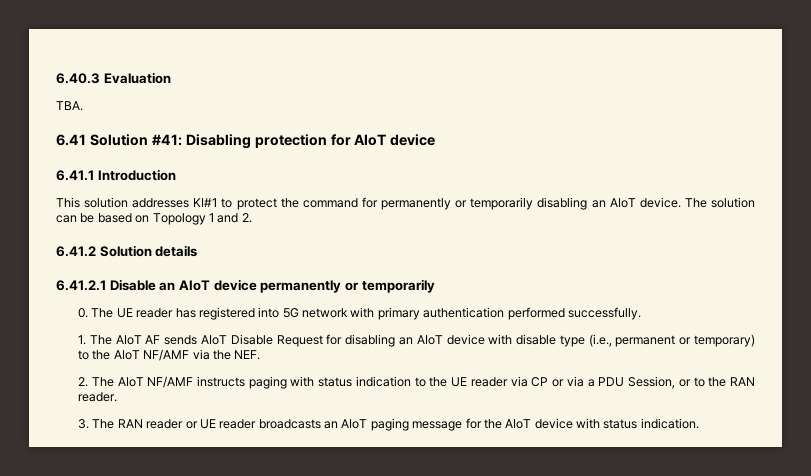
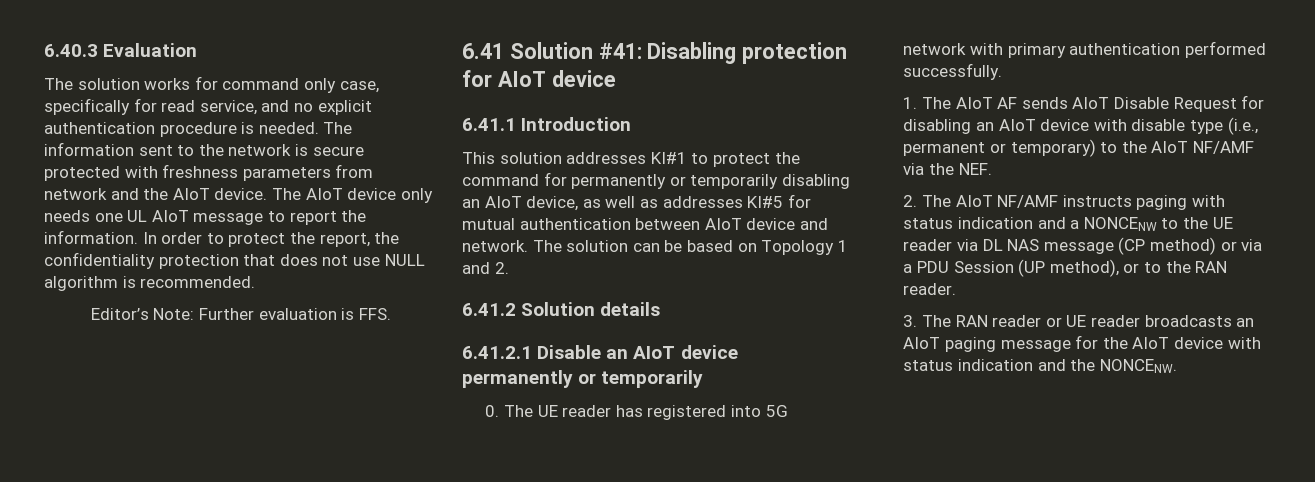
- TBA.
+ The solution works for command only case, specifically for read service, and no explicit authentication procedure is needed. The information sent to the network is secure protected with freshness parameters from network and the AIoT device. The AIoT device only needs one UL AIoT message to report the information. In order to protect the report, the confidentiality protection that does not use NULL algorithm is recommended.
+ Editor’s Note: Further evaluation is FFS.
- This solution addresses KI#1 to protect the command for permanently or temporarily disabling an AIoT device.
+ This solution addresses KI#1 to protect the command for permanently or temporarily disabling an AIoT device, as well as addresses KI#5 for mutual authentication between AIoT device and network.
- 2. The AIoT NF/AMF instructs paging with status indication to the UE reader via CP or via a PDU Session, or to the RAN reader.
+ 2. The AIoT NF/AMF instructs paging with status indication and a NONCENW to the UE reader via DL NAS message (CP method) or via a PDU Session (UP method), or to the RAN reader.
- 3. The RAN reader or UE reader broadcasts an AIoT paging message for the AIoT device with status indication.
+ 3. The RAN reader or UE reader broadcasts an AIoT paging message for the AIoT device with status indication and the NONCENW.

